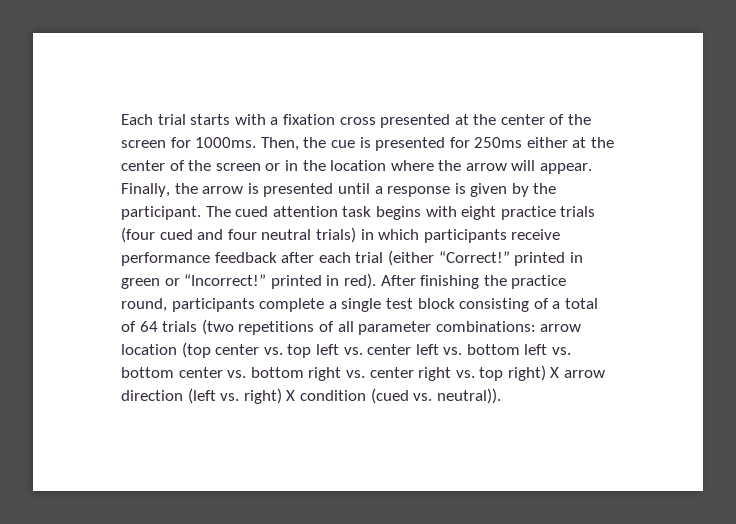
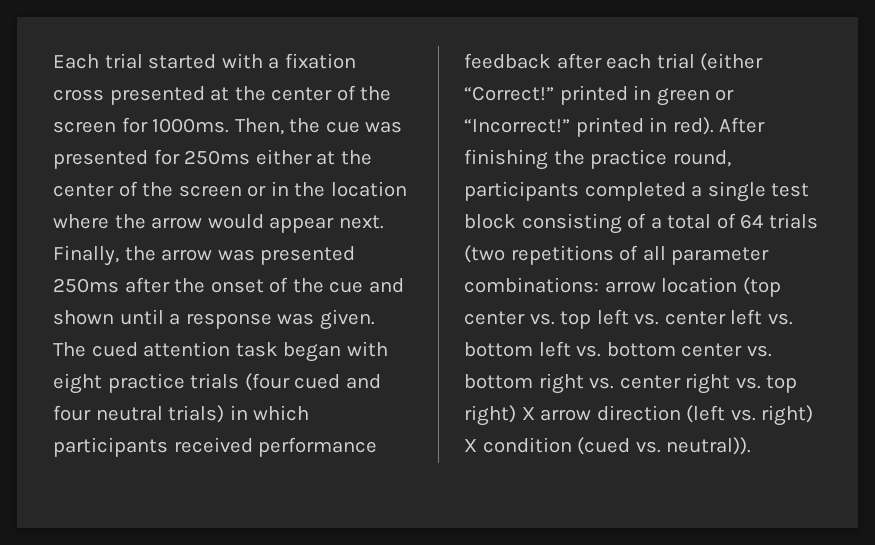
- Each trial starts with a fixation cross presented at the center of the screen for 1000ms.
+ Each trial started with a fixation cross presented at the center of the screen for 1000ms.
- Then, the cue is presented for 250ms either at the center of the screen or in the location where the arrow will appear. Finally, the arrow is presented until a response is given by the participant.
+ Then, the cue was presented for 250ms either at the center of the screen or in the location where the arrow would appear next. Finally, the arrow was presented 250ms after the onset of the cue and shown until a response was given.
- The cued attention task begins with eight practice trials (four cued and four neutral trials) in which participants receive performance feedback after each trial (either “Correct!” printed in green or “Incorrect!” printed in red).
+ The cued attention task began with eight practice trials (four cued and four neutral trials) in which participants received performance feedback after each trial (either “Correct!” printed in green or “Incorrect!” printed in red).
- After finishing the practice round, participants complete a single test block consisting of a total of 64 trials (two repetitions of all parameter combinations: arrow location (top center vs. top left vs. center left vs. bottom left vs. bottom center vs. bottom right vs. center right vs. top right) X arrow direction (left vs. right) X condition (cued vs. neutral)).
+ After finishing the practice round, participants completed a single test block consisting of a total of 64 trials (two repetitions of all parameter combinations: arrow location (top center vs. top left vs. center left vs. bottom left vs. bottom center vs. bottom right vs. center right vs. top right) X arrow direction (left vs. right) X condition (cued vs. neutral)).

